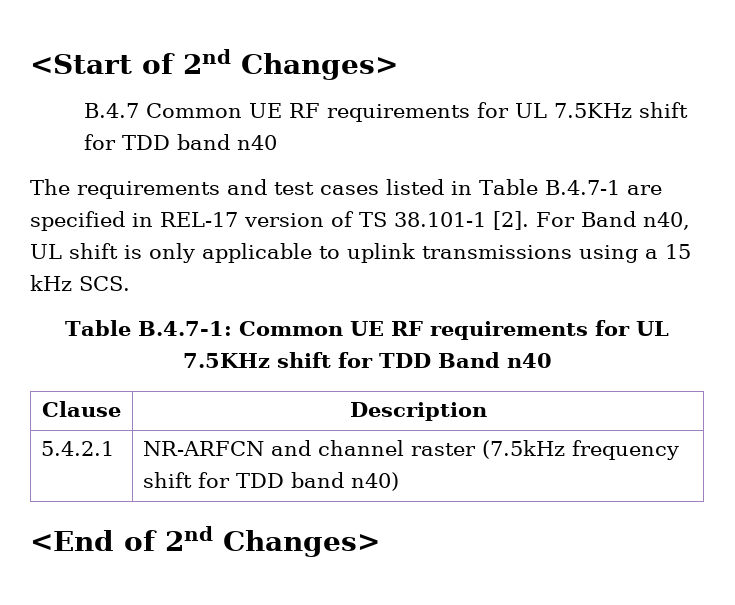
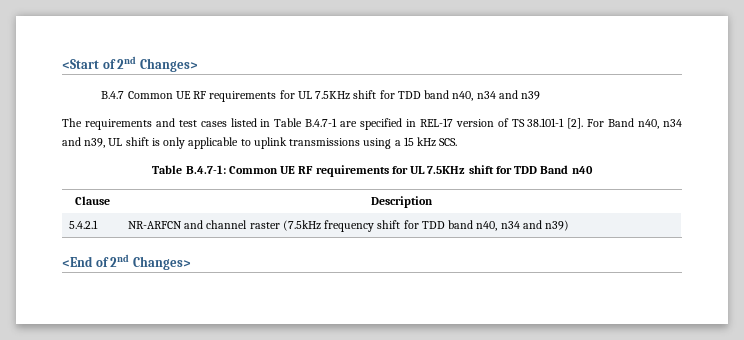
- B.4.7 Common UE RF requirements for UL 7.5KHz shift for TDD band n40
+ B.4.7 Common UE RF requirements for UL 7.5KHz shift for TDD band n40, n34 and n39
- For Band n40, UL shift is only applicable to uplink transmissions using a 15 kHz SCS.
+ For Band n40, n34 and n39, UL shift is only applicable to uplink transmissions using a 15 kHz SCS.
- 5.4.2.1 | NR-ARFCN and channel raster (7.5kHz frequency shift for TDD band n40)
+ 5.4.2.1 | NR-ARFCN and channel raster (7.5kHz frequency shift for TDD band n40, n34 and n39)

